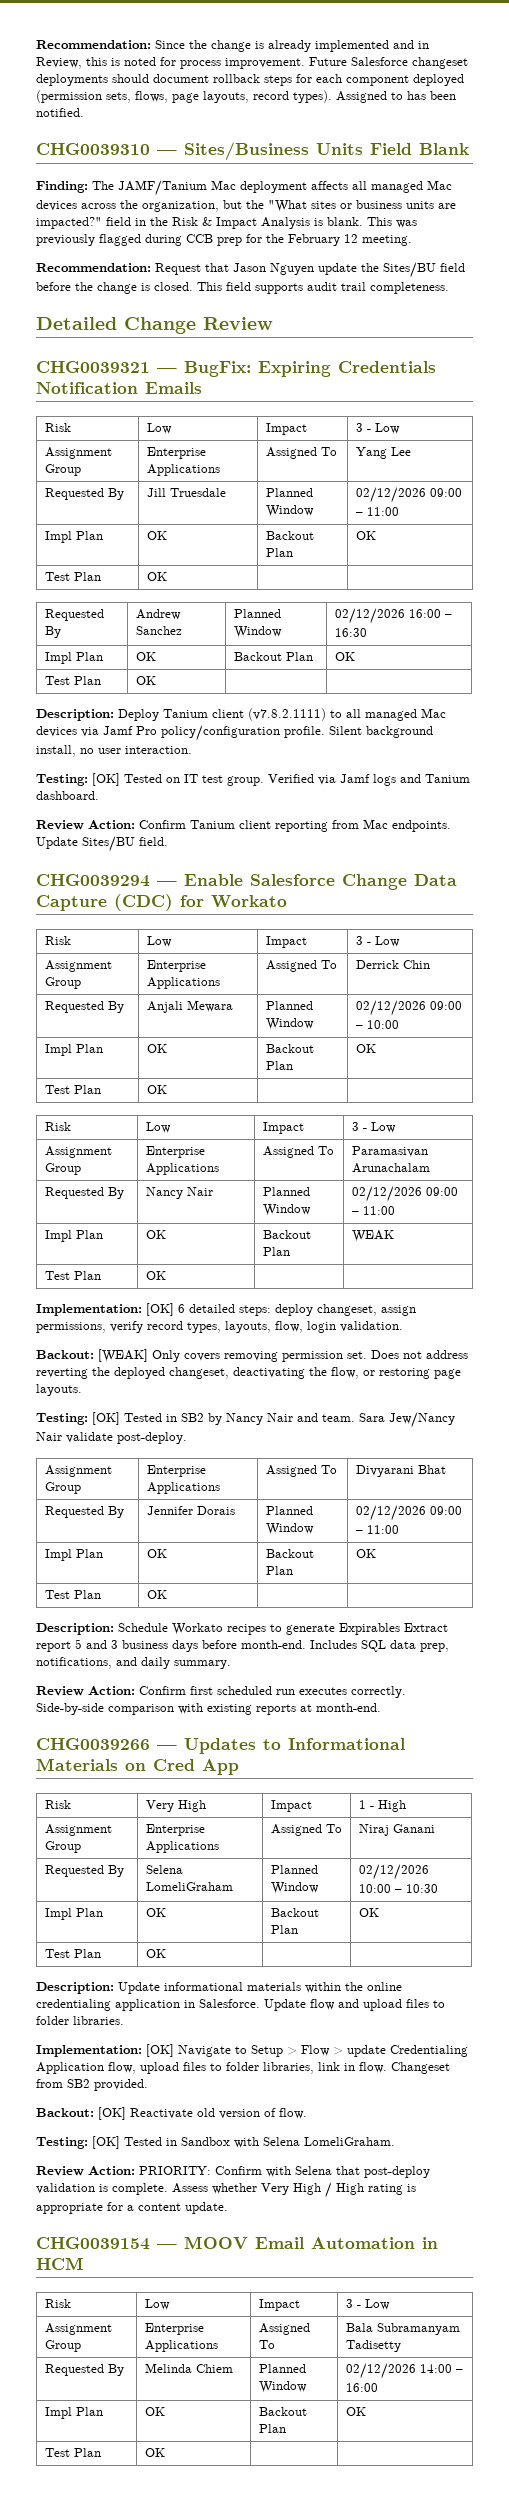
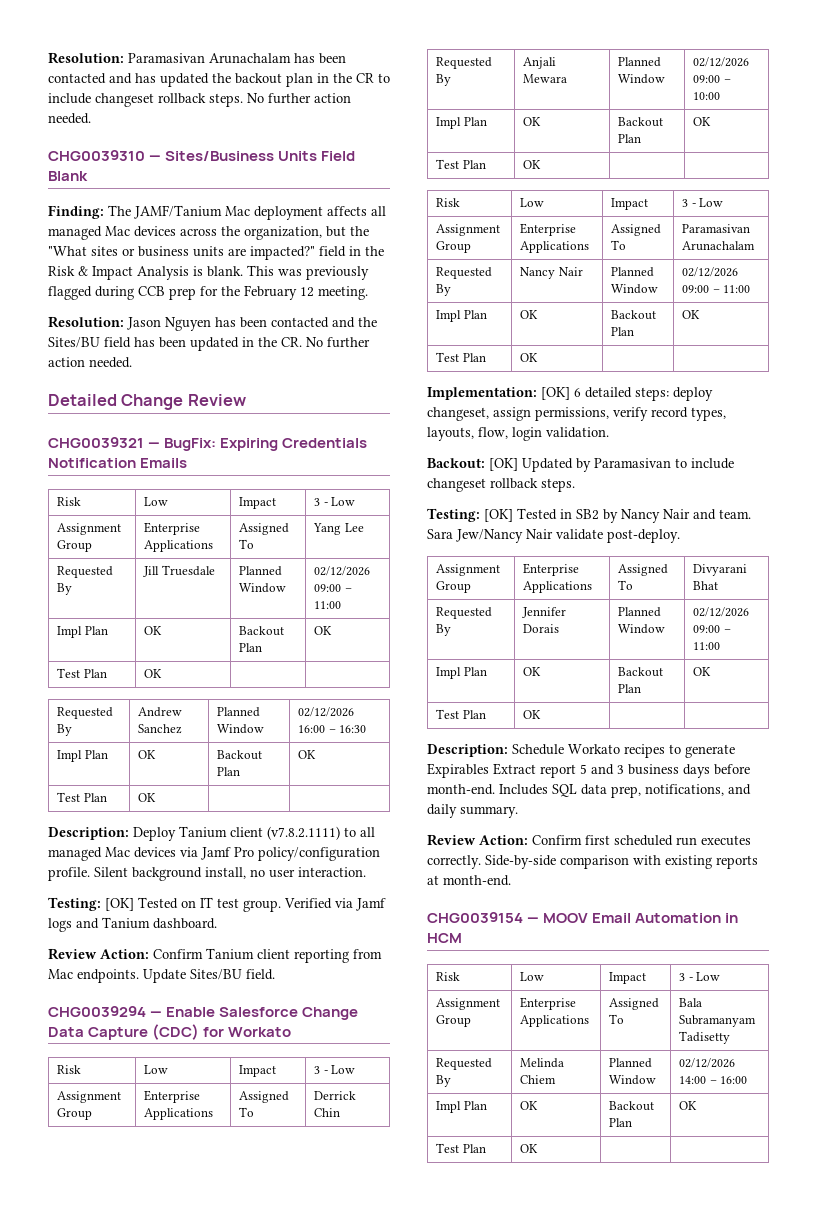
- Recommendation: Since the change is already implemented and in Review, this is noted for process improvement. Future Salesforce changeset deployments should document rollback steps for each component deployed (permission sets, flows, page layouts, record types). Assigned to has been notified.
+ Resolution: Paramasivan Arunachalam has been contacted and has updated the backout plan in the CR to include changeset rollback steps. No further action needed.
- Recommendation: Request that Jason Nguyen update the Sites/BU field before the change is closed. This field supports audit trail completeness.
+ Resolution: Jason Nguyen has been contacted and the Sites/BU field has been updated in the CR. No further action needed.
  Requested By | Nancy Nair | Planned Window | 02/12/2026 09:00 – 11:00
- Impl Plan | OK | Backout Plan | WEAK
+ Impl Plan | OK | Backout Plan | OK
- Backout: [WEAK] Only covers removing permission set. Does not address reverting the deployed changeset, deactivating the flow, or restoring page layouts.
+ Backout: [OK] Updated by Paramasivan to include changeset rollback steps.
- CHG0039266 — Updates to Informational Materials on Cred App
- Risk | Very High | Impact | 1 - High
- Assignment Group | Enterprise Applications | Assigned To | Niraj Ganani
- Requested By | Selena LomeliGraham | Planned Window | 02/12/2026 10:00 – 10:30
- Impl Plan | OK | Backout Plan | OK
- Test Plan | OK | |
- Description: Update informational materials within the online credentialing application in Salesforce. Update flow and upload files to folder libraries.
- Implementation: [OK] Navigate to Setup > Flow > update Credentialing Application flow, upload files to folder libraries, link in flow. Changeset from SB2 provided.
- Backout: [OK] Reactivate old version of flow.
- Testing: [OK] Tested in Sandbox with Selena LomeliGraham.
- Review Action: PRIORITY: Confirm with Selena that post-deploy validation is complete. Assess whether Very High / High rating is appropriate for a content update.

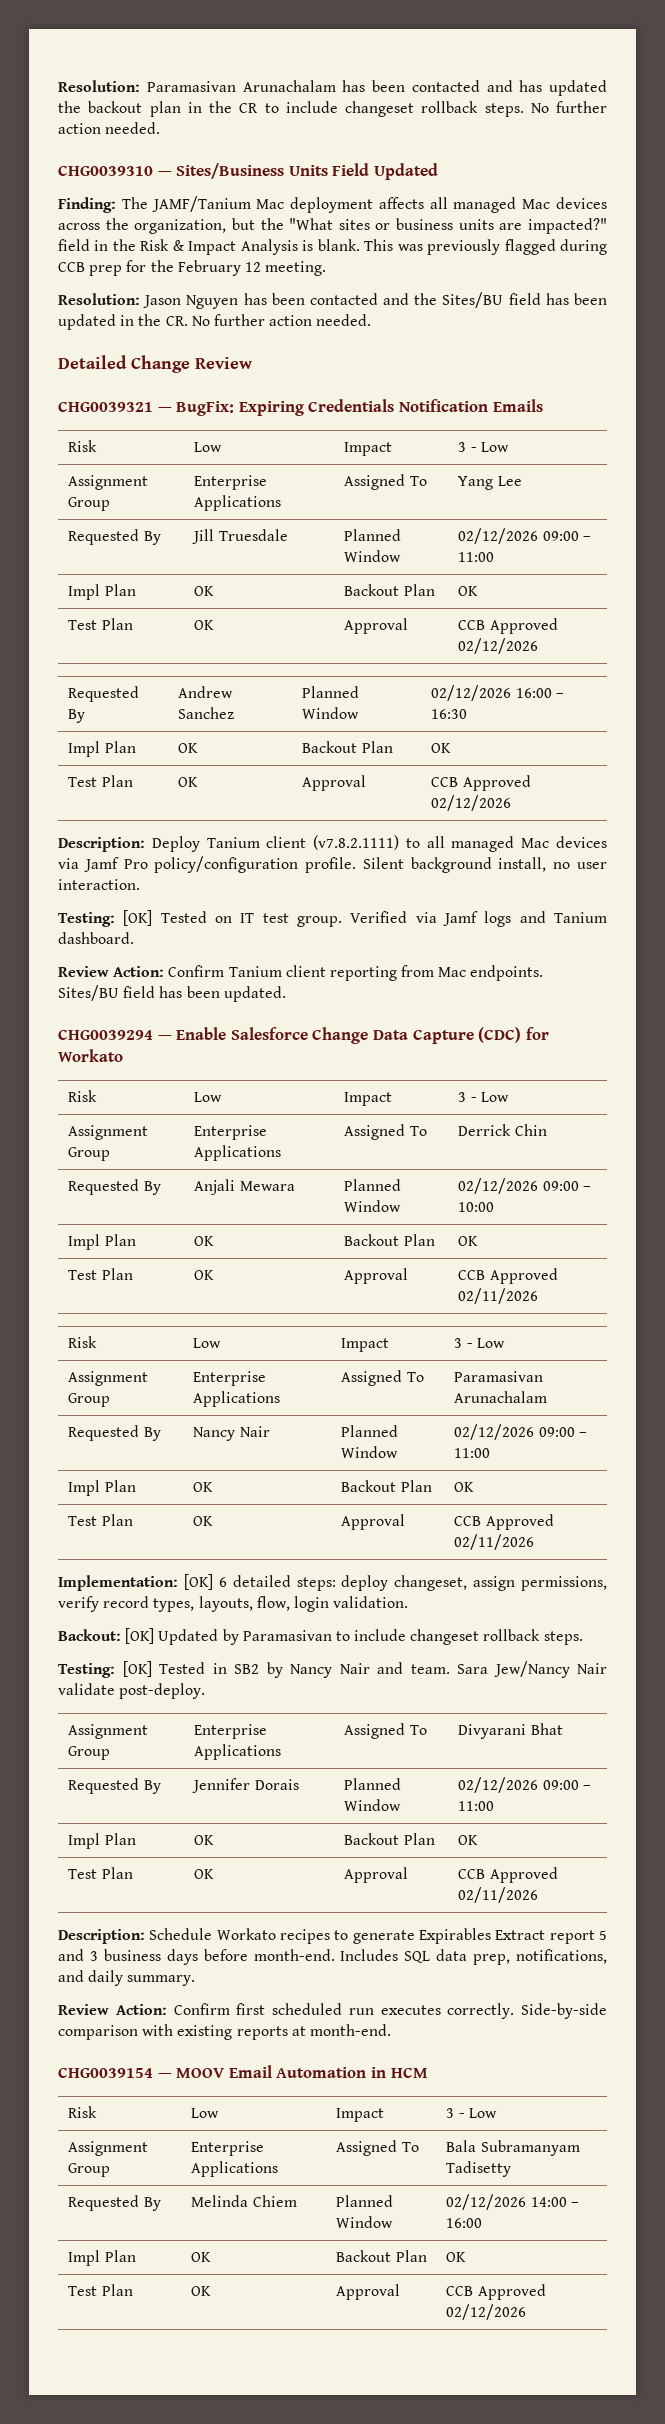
- CHG0039310 — Sites/Business Units Field Blank
+ CHG0039310 — Sites/Business Units Field Updated
  Requested By | Jill Truesdale | Planned Window | 02/12/2026 09:00 – 11:00
  Impl Plan | OK | Backout Plan | OK
- Test Plan | OK | |
+ Test Plan | OK | Approval | CCB Approved 02/12/2026
  Requested By | Andrew Sanchez | Planned Window | 02/12/2026 16:00 – 16:30
  Impl Plan | OK | Backout Plan | OK
- Test Plan | OK | |
+ Test Plan | OK | Approval | CCB Approved 02/12/2026
- Update Sites/BU field.
+ Sites/BU field has been updated.
  Requested By | Anjali Mewara | Planned Window | 02/12/2026 09:00 – 10:00
  Impl Plan | OK | Backout Plan | OK
- Test Plan | OK | |
+ Test Plan | OK | Approval | CCB Approved 02/11/2026
  Requested By | Nancy Nair | Planned Window | 02/12/2026 09:00 – 11:00
  Impl Plan | OK | Backout Plan | OK
- Test Plan | OK | |
+ Test Plan | OK | Approval | CCB Approved 02/11/2026
  Requested By | Jennifer Dorais | Planned Window | 02/12/2026 09:00 – 11:00
  Impl Plan | OK | Backout Plan | OK
- Test Plan | OK | |
+ Test Plan | OK | Approval | CCB Approved 02/11/2026
  Requested By | Melinda Chiem | Planned Window | 02/12/2026 14:00 – 16:00
  Impl Plan | OK | Backout Plan | OK
- Test Plan | OK | |
+ Test Plan | OK | Approval | CCB Approved 02/12/2026

